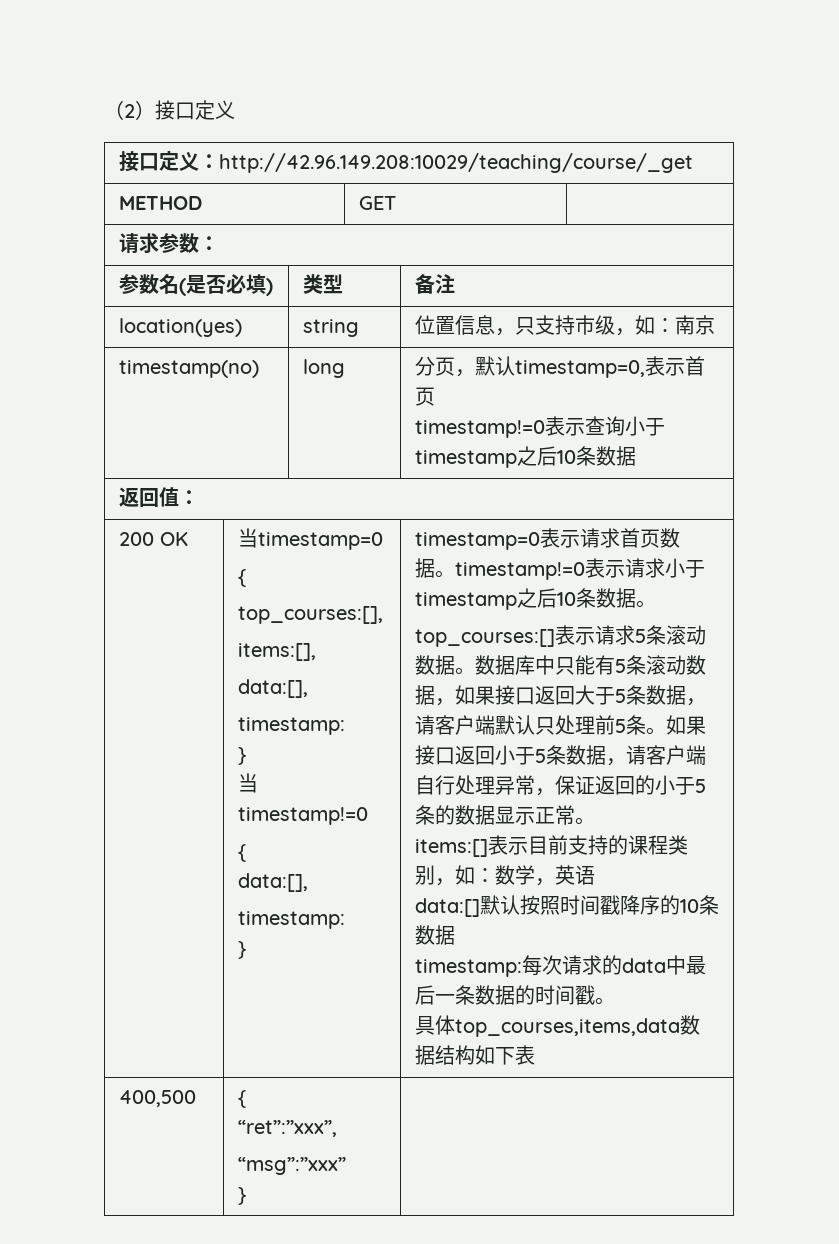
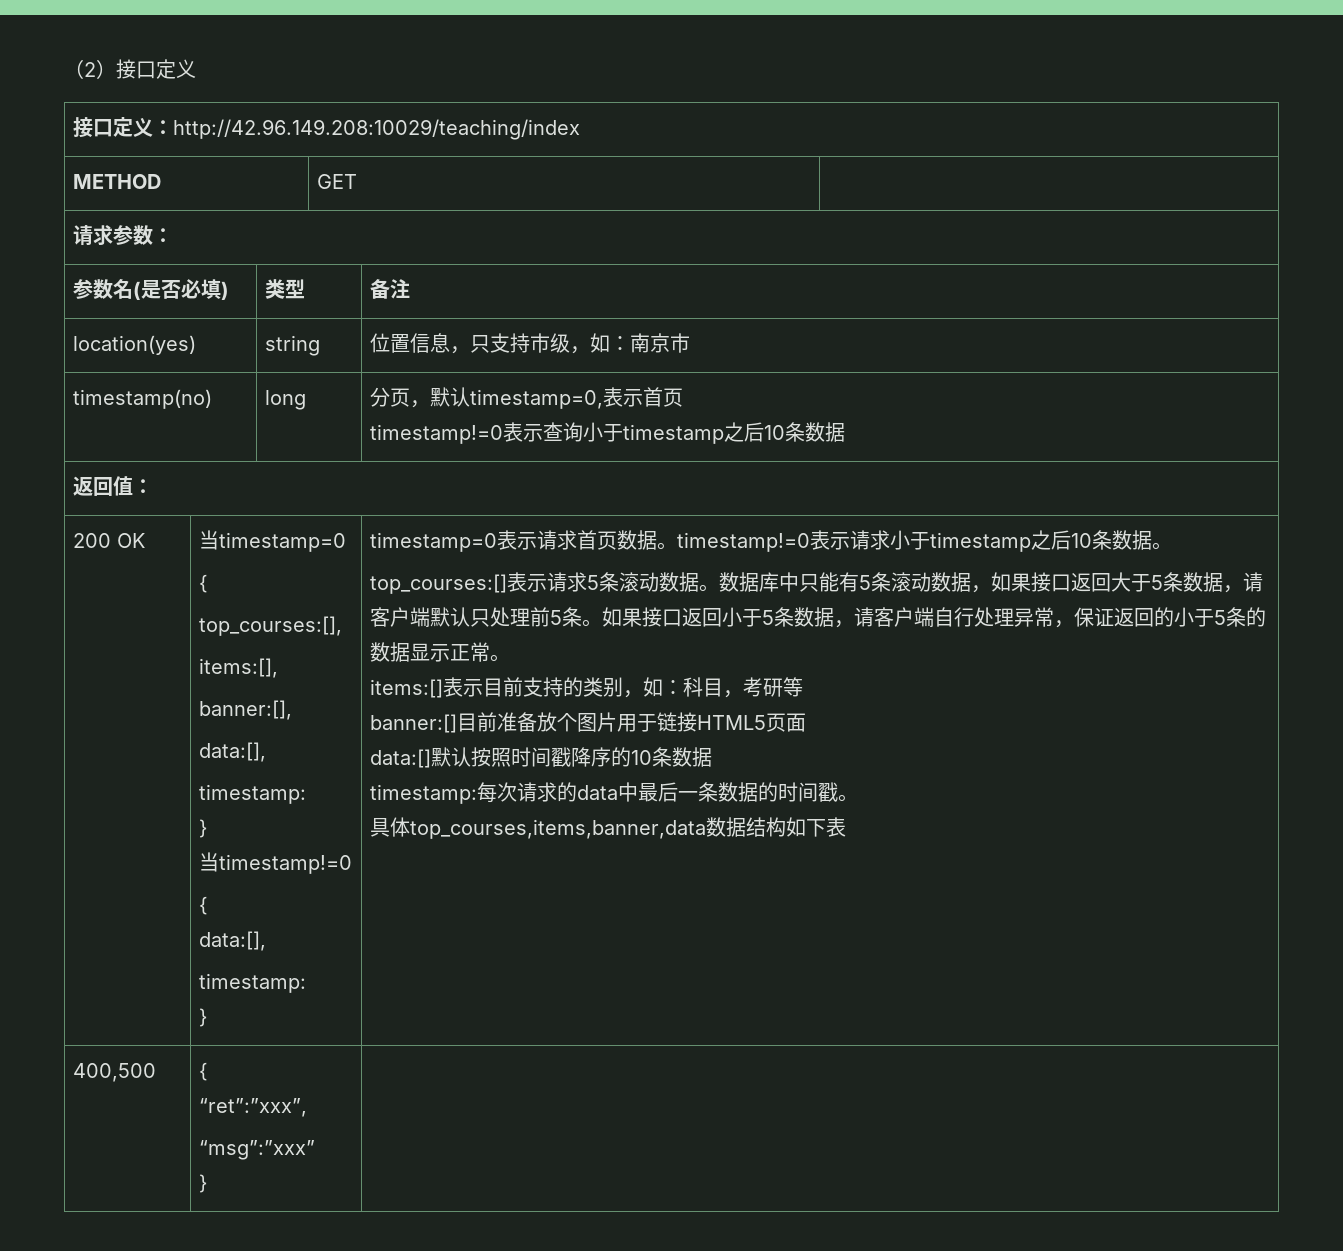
- 接口定义：http://42.96.149.208:10029/teaching/course/_get
+ 接口定义：http://42.96.149.208:10029/teaching/index
- location(yes) | string | 位置信息，只支持市级，如：南京
+ location(yes) | string | 位置信息，只支持市级，如：南京市
+ banner:[],
- items:[]表示目前支持的课程类别，如：数学，英语
+ items:[]表示目前支持的类别，如：科目，考研等
+ banner:[]目前准备放个图片用于链接HTML5页面
- 具体top_courses,items,data数据结构如下表
+ 具体top_courses,items,banner,data数据结构如下表

